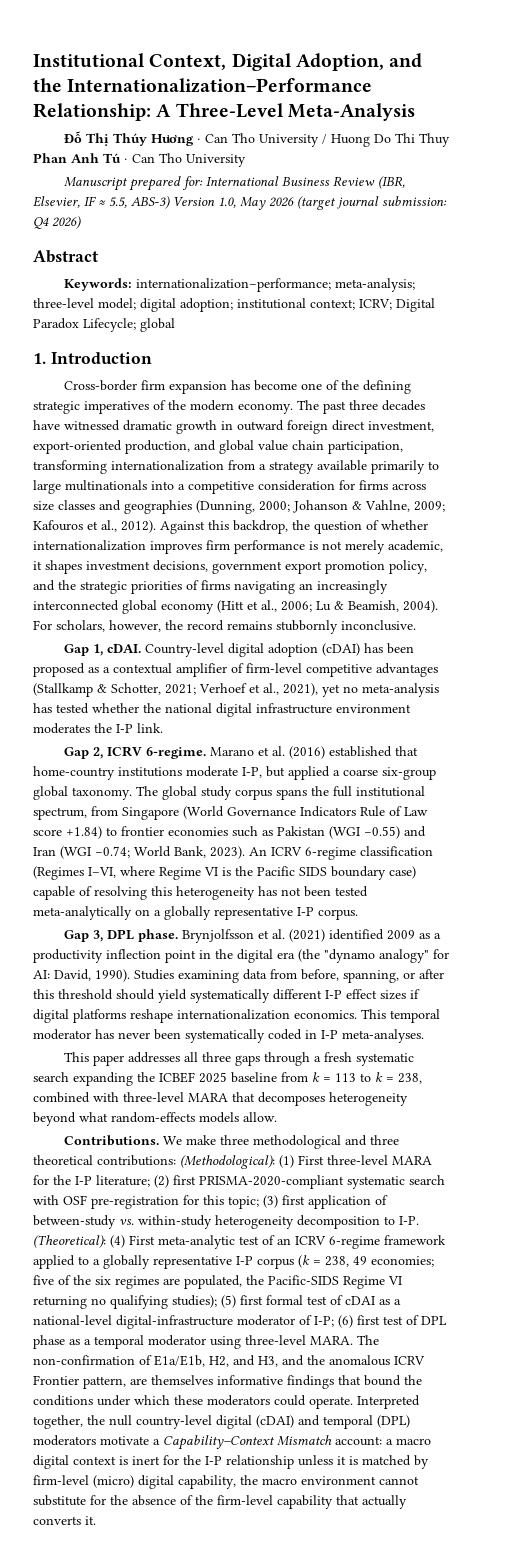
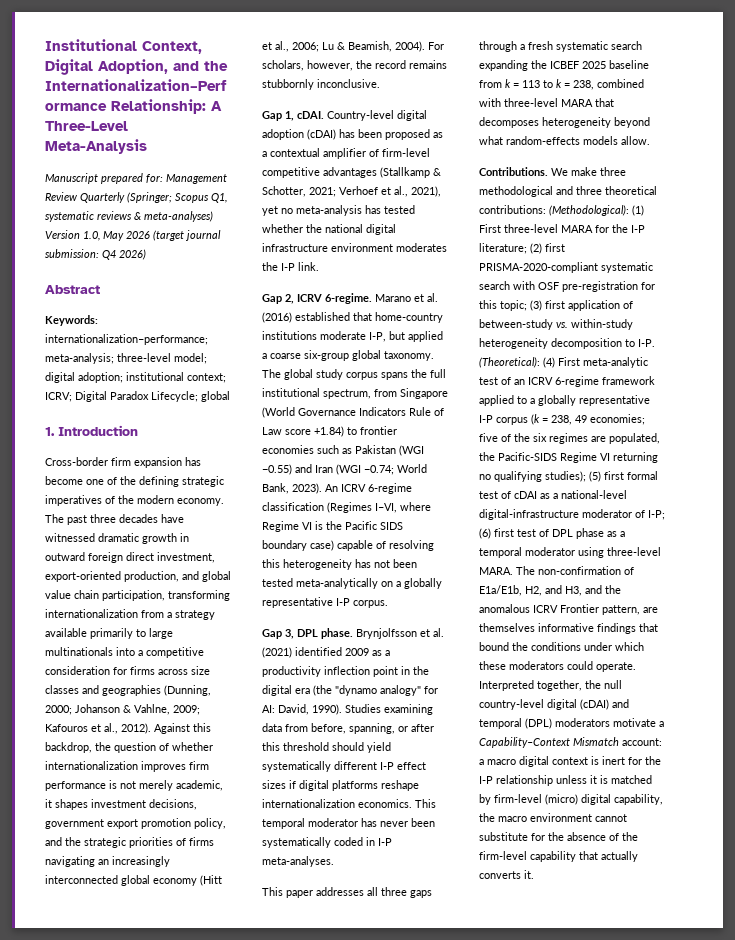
- Đỗ Thị Thúy Hương · Can Tho University / Huong Do Thi Thuy Phan Anh Tú · Can Tho University
- Manuscript prepared for: International Business Review (IBR, Elsevier, IF ≈ 5.5, ABS-3) Version 1.0, May 2026 (target journal submission: Q4 2026)
+ Manuscript prepared for: Management Review Quarterly (Springer; Scopus Q1, systematic reviews & meta-analyses) Version 1.0, May 2026 (target journal submission: Q4 2026)

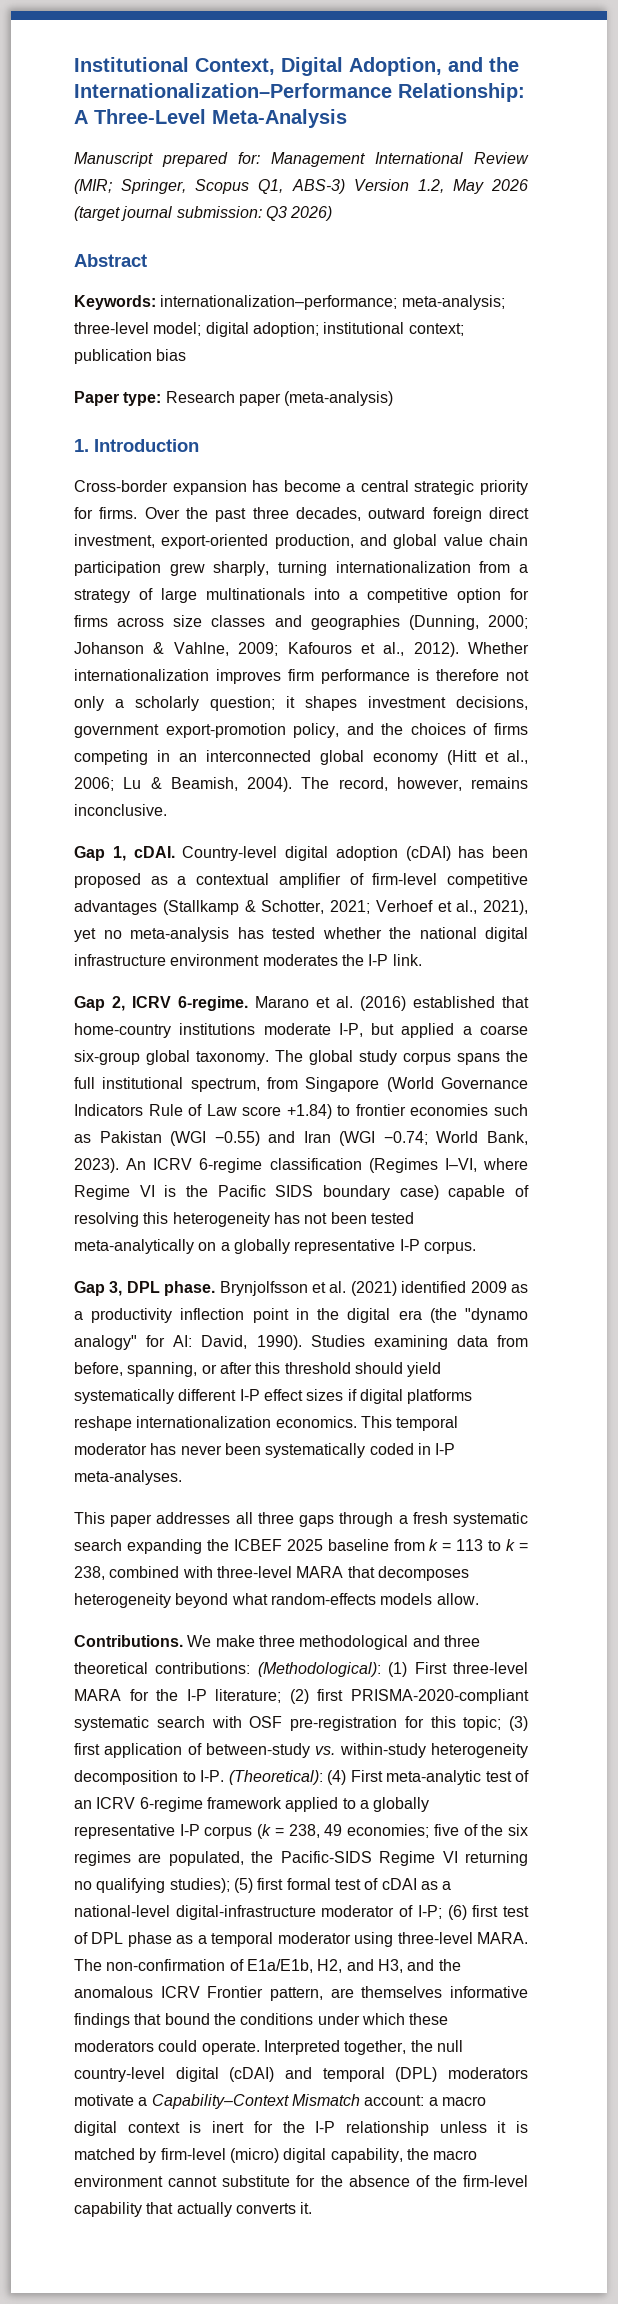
- Manuscript prepared for: Management Review Quarterly (Springer; Scopus Q1, systematic reviews & meta-analyses) Version 1.0, May 2026 (target journal submission: Q4 2026)
+ Manuscript prepared for: Management International Review (MIR; Springer, Scopus Q1, ABS-3) Version 1.2, May 2026 (target journal submission: Q3 2026)
- Keywords: internationalization–performance; meta-analysis; three-level model; digital adoption; institutional context; ICRV; Digital Paradox Lifecycle; global
+ Keywords: internationalization–performance; meta-analysis; three-level model; digital adoption; institutional context; publication bias
+ Paper type: Research paper (meta-analysis)
- Cross-border firm expansion has become one of the defining strategic imperatives of the modern economy. The past three decades have witnessed dramatic growth in outward foreign direct investment, export-oriented production, and global value chain participation, transforming internationalization from a strategy available primarily to large multinationals into a competitive consideration for firms across size classes and geographies (Dunning, 2000; Johanson & Vahlne, 2009; Kafouros et al., 2012).
+ Cross-border expansion has become a central strategic priority for firms. Over the past three decades, outward foreign direct investment, export-oriented production, and global value chain participation grew sharply, turning internationalization from a strategy of large multinationals into a competitive option for firms across size classes and geographies (Dunning, 2000; Johanson & Vahlne, 2009; Kafouros et al., 2012).
- Against this backdrop, the question of whether internationalization improves firm performance is not merely academic, it shapes investment decisions, government export promotion policy, and the strategic priorities of firms navigating an increasingly interconnected global economy (Hitt et al., 2006; Lu & Beamish, 2004).
+ Whether internationalization improves firm performance is therefore not only a scholarly question; it shapes investment decisions, government export-promotion policy, and the choices of firms competing in an interconnected global economy (Hitt et al., 2006; Lu & Beamish, 2004).
- For scholars, however, the record remains stubbornly inconclusive.
+ The record, however, remains inconclusive.

